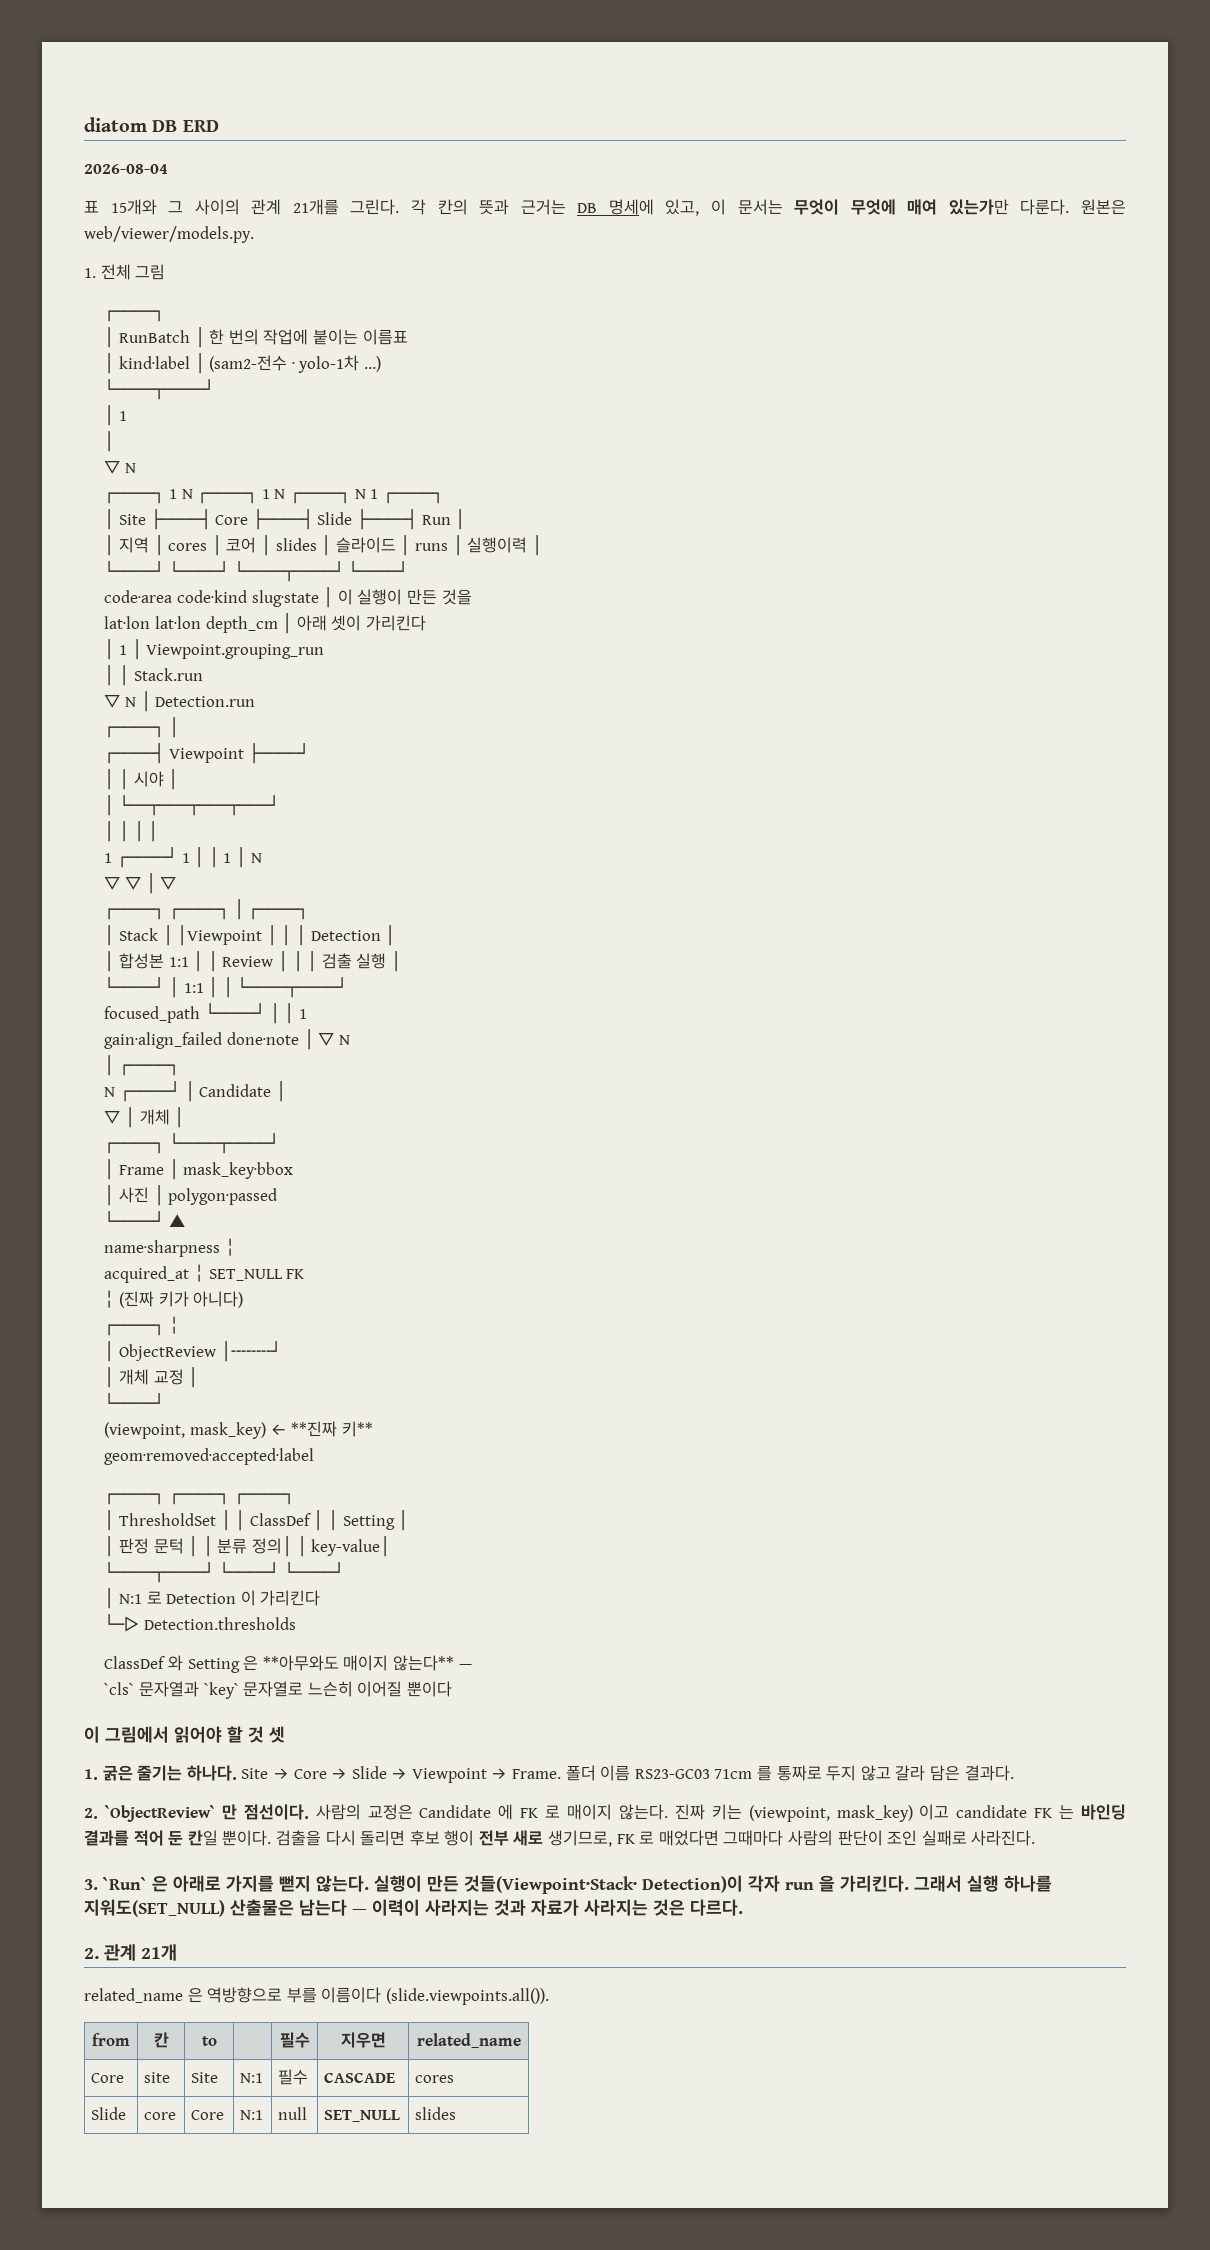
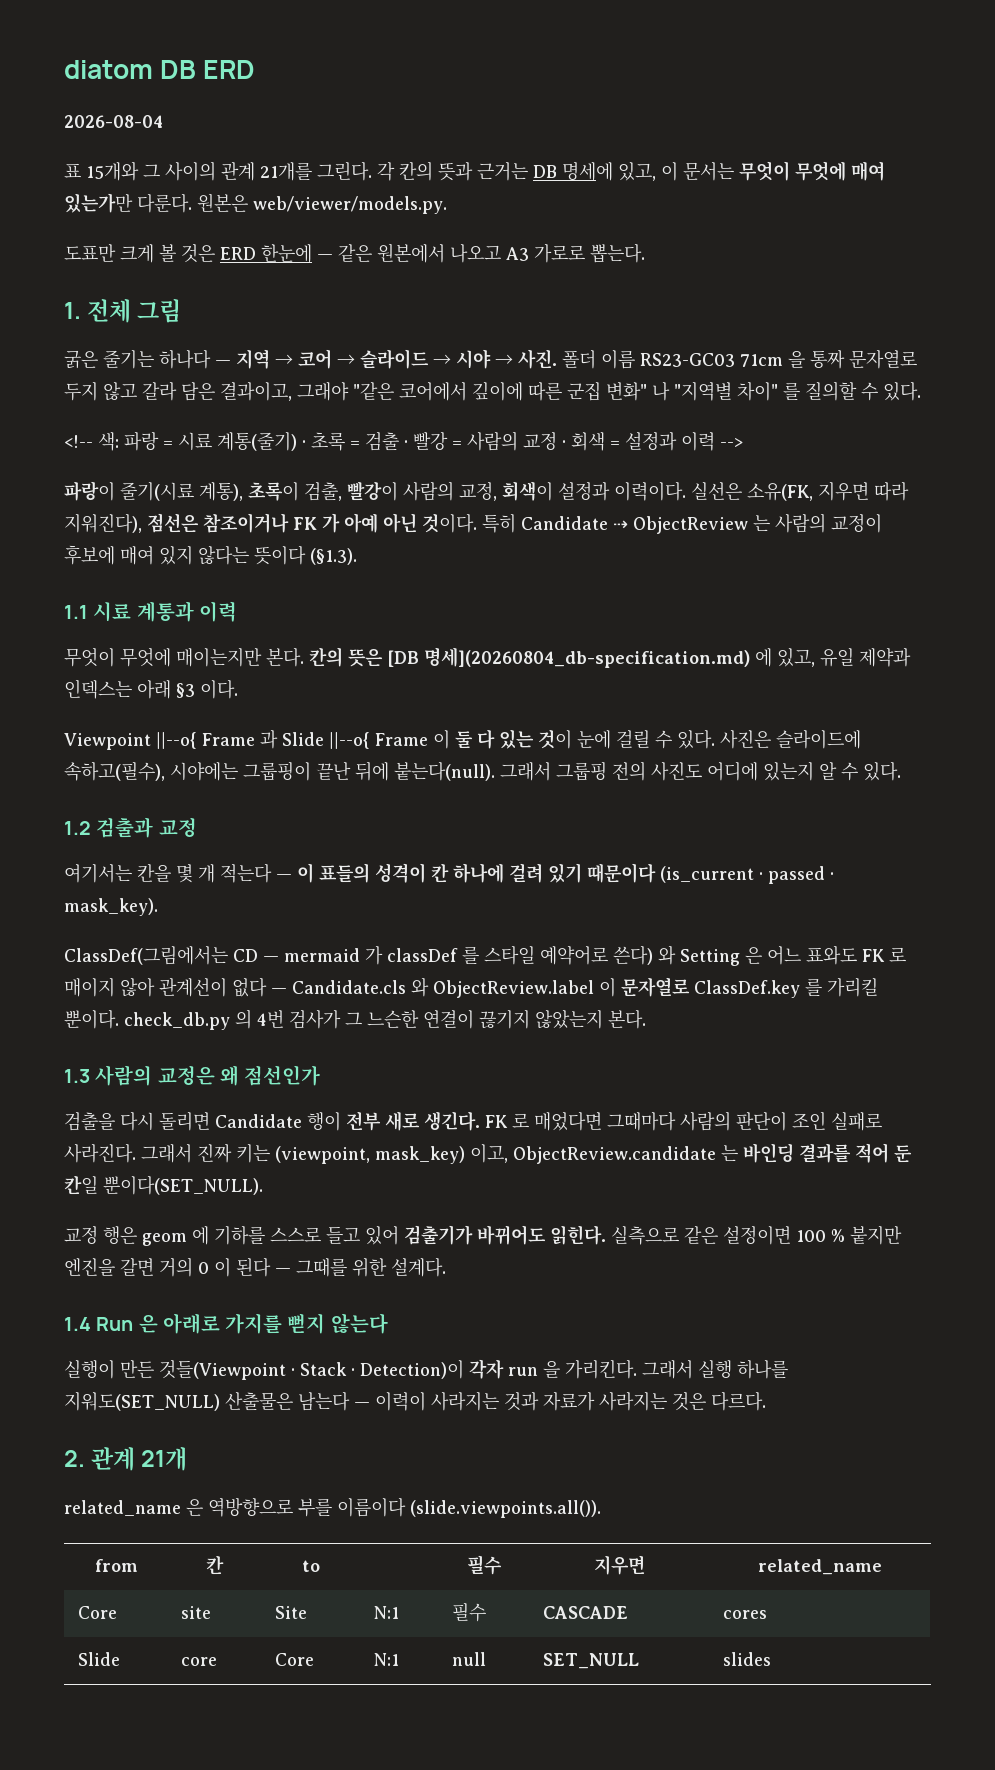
+ 도표만 크게 볼 것은 ERD 한눈에 — 같은 원본에서 나오고 A3 가로로 뽑는다.
  1. 전체 그림
- ┌────┐
- │ RunBatch │ 한 번의 작업에 붙이는 이름표
- │ kind·label │ (sam2-전수 · yolo-1차 …)
- └────┬────┘
- │ 1
- │
- ▽ N
- ┌────┐ 1 N ┌────┐ 1 N ┌────┐ N 1 ┌────┐
- │ Site ├────┤ Core ├────┤ Slide ├────┤ Run │
- │ 지역 │ cores │ 코어 │ slides │ 슬라이드 │ runs │ 실행이력 │
- └────┘ └────┘ └────┬────┘ └────┘
- code·area code·kind slug·state │ 이 실행이 만든 것을
- lat·lon lat·lon depth_cm │ 아래 셋이 가리킨다
- │ 1 │ Viewpoint.grouping_run
- │ │ Stack.run
- ▽ N │ Detection.run
- ┌────┐ │
- ┌────┤ Viewpoint ├────┘
- │ │ 시야 │
- │ └──┬───┬───┬───┘
- │ │ │ │
- 1 ┌────┘ 1 │ │ 1 │ N
- ▽ ▽ │ ▽
- ┌────┐ ┌────┐ │ ┌────┐
- │ Stack │ │Viewpoint │ │ │ Detection │
- │ 합성본 1:1 │ │ Review │ │ │ 검출 실행 │
- └────┘ │ 1:1 │ │ └────┬────┘
- focused_path └────┘ │ │ 1
- gain·align_failed done·note │ ▽ N
- │ ┌────┐
- N ┌────┘ │ Candidate │
- ▽ │ 개체 │
- ┌────┐ └────┬────┘
- │ Frame │ mask_key·bbox
- │ 사진 │ polygon·passed
- └────┘ ▲
- name·sharpness ╎
- acquired_at ╎ SET_NULL FK
- ╎ (진짜 키가 아니다)
- ┌────┐ ╎
- │ ObjectReview │╌╌╌╌┘
- │ 개체 교정 │
- └────┘
- (viewpoint, mask_key) ← **진짜 키**
- geom·removed·accepted·label
- ┌────┐ ┌────┐ ┌────┐
- │ ThresholdSet │ │ ClassDef │ │ Setting │
- │ 판정 문턱 │ │ 분류 정의│ │ key-value│
- └────┬────┘ └────┘ └────┘
- │ N:1 로 Detection 이 가리킨다
- └─▷ Detection.thresholds
- ClassDef 와 Setting 은 **아무와도 매이지 않는다** —
- `cls` 문자열과 `key` 문자열로 느슨히 이어질 뿐이다
- 이 그림에서 읽어야 할 것 셋
- 1. 굵은 줄기는 하나다. Site → Core → Slide → Viewpoint → Frame.
+ 굵은 줄기는 하나다 — 지역 → 코어 → 슬라이드 → 시야 → 사진.
- 폴더 이름 RS23-GC03 71cm 를 통짜로 두지 않고 갈라 담은 결과다.
- 2. `ObjectReview` 만 점선이다. 사람의 교정은 Candidate 에 FK 로 매이지 않는다. 진짜 키는 (viewpoint, mask_key) 이고 candidate FK 는 바인딩 결과를 적어 둔 칸일 뿐이다. 검출을 다시 돌리면 후보 행이 전부 새로 생기므로, FK 로 매었다면 그때마다 사람의 판단이 조인 실패로 사라진다.
- 3. `Run` 은 아래로 가지를 뻗지 않는다. 실행이 만든 것들(Viewpoint·Stack· Detection)이 각자 run 을 가리킨다.
+ 폴더 이름 RS23-GC03 71cm 을 통짜 문자열로 두지 않고 갈라 담은 결과이고, 그래야 "같은 코어에서 깊이에 따른 군집 변화" 나 "지역별 차이" 를 질의할 수 있다.
+ <!-- 색: 파랑 = 시료 계통(줄기) · 초록 = 검출 · 빨강 = 사람의 교정 · 회색 = 설정과 이력 -->
+ 파랑이 줄기(시료 계통), 초록이 검출, 빨강이 사람의 교정, 회색이 설정과 이력이다. 실선은 소유(FK, 지우면 따라 지워진다), 점선은 참조이거나 FK 가 아예 아닌 것이다. 특히 Candidate ⇢ ObjectReview 는 사람의 교정이 후보에 매여 있지 않다는 뜻이다 (§1.3).
+ 1.1 시료 계통과 이력
+ 무엇이 무엇에 매이는지만 본다. 칸의 뜻은 [DB 명세](20260804_db-specification.md) 에 있고, 유일 제약과 인덱스는 아래 §3 이다.
+ Viewpoint ||--o{ Frame 과 Slide ||--o{ Frame 이 둘 다 있는 것이 눈에 걸릴 수 있다. 사진은 슬라이드에 속하고(필수), 시야에는 그룹핑이 끝난 뒤에 붙는다(null). 그래서 그룹핑 전의 사진도 어디에 있는지 알 수 있다.
+ 1.2 검출과 교정
+ 여기서는 칸을 몇 개 적는다 — 이 표들의 성격이 칸 하나에 걸려 있기 때문이다 (is_current · passed · mask_key).
+ ClassDef(그림에서는 CD — mermaid 가 classDef 를 스타일 예약어로 쓴다) 와 Setting 은 어느 표와도 FK 로 매이지 않아 관계선이 없다 — Candidate.cls 와 ObjectReview.label 이 문자열로 ClassDef.key 를 가리킬 뿐이다. check_db.py 의 4번 검사가 그 느슨한 연결이 끊기지 않았는지 본다.
+ 1.3 사람의 교정은 왜 점선인가
+ 검출을 다시 돌리면 Candidate 행이 전부 새로 생긴다. FK 로 매었다면 그때마다 사람의 판단이 조인 실패로 사라진다. 그래서 진짜 키는 (viewpoint, mask_key) 이고, ObjectReview.candidate 는 바인딩 결과를 적어 둔 칸일 뿐이다(SET_NULL).
+ 교정 행은 geom 에 기하를 스스로 들고 있어 검출기가 바뀌어도 읽힌다. 실측으로 같은 설정이면 100 % 붙지만 엔진을 갈면 거의 0 이 된다 — 그때를 위한 설계다.
+ 1.4 Run 은 아래로 가지를 뻗지 않는다
+ 실행이 만든 것들(Viewpoint · Stack · Detection)이 각자 run 을 가리킨다.

